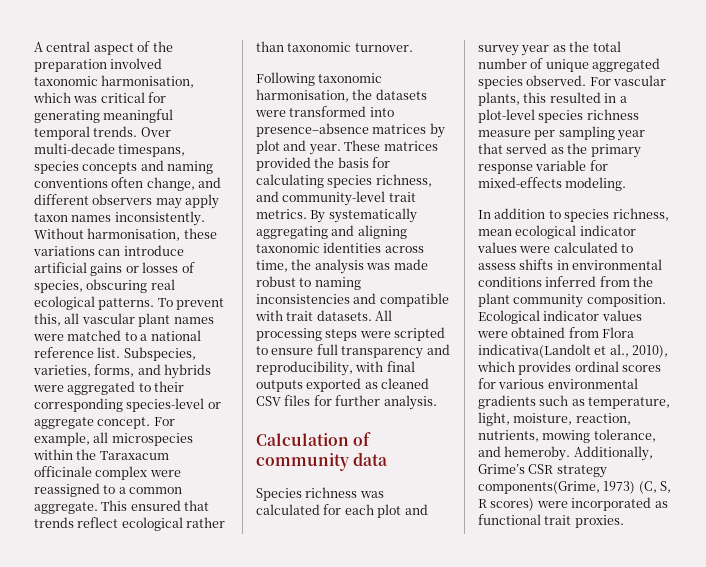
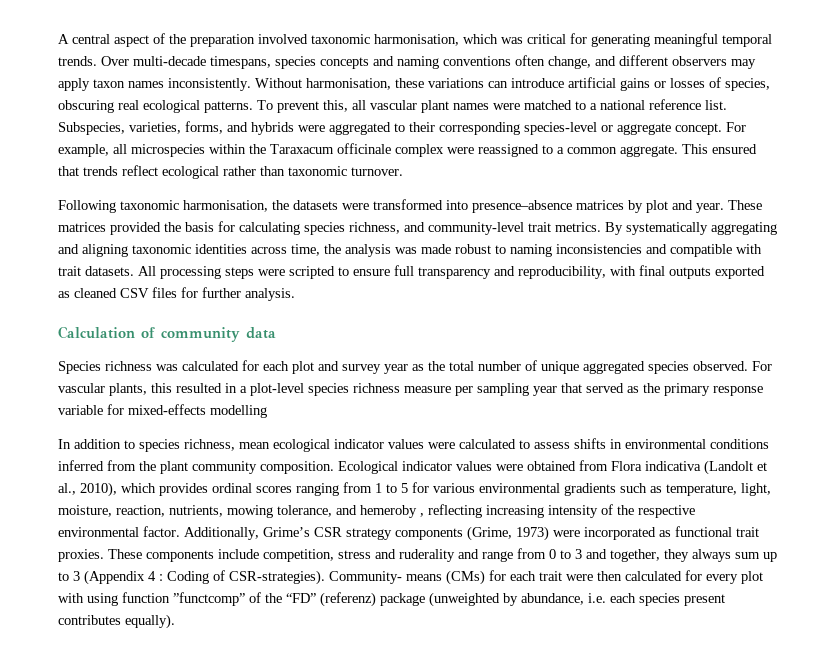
- For vascular plants, this resulted in a plot-level species richness measure per sampling year that served as the primary response variable for mixed-effects modeling.
+ For vascular plants, this resulted in a plot-level species richness measure per sampling year that served as the primary response variable for mixed-effects modelling
- Ecological indicator values were obtained from Flora indicativa(Landolt et al., 2010), which provides ordinal scores for various environmental gradients such as temperature, light, moisture, reaction, nutrients, mowing tolerance, and hemeroby. Additionally, Grime’s CSR strategy components(Grime, 1973) (C, S, R scores) were incorporated as functional trait proxies.
+ Ecological indicator values were obtained from Flora indicativa (Landolt et al., 2010), which provides ordinal scores ranging from 1 to 5 for various environmental gradients such as temperature, light, moisture, reaction, nutrients, mowing tolerance, and hemeroby , reflecting increasing intensity of the respective environmental factor. Additionally, Grime’s CSR strategy components (Grime, 1973) were incorporated as functional trait proxies.
+ These components include competition, stress and ruderality and range from 0 to 3 and together, they always sum up to 3 (Appendix 4 : Coding of CSR-strategies). Community- means (CMs) for each trait were then calculated for every plot with using function ”functcomp” of the “FD” (referenz) package (unweighted by abundance, i.e. each species present contributes equally).

